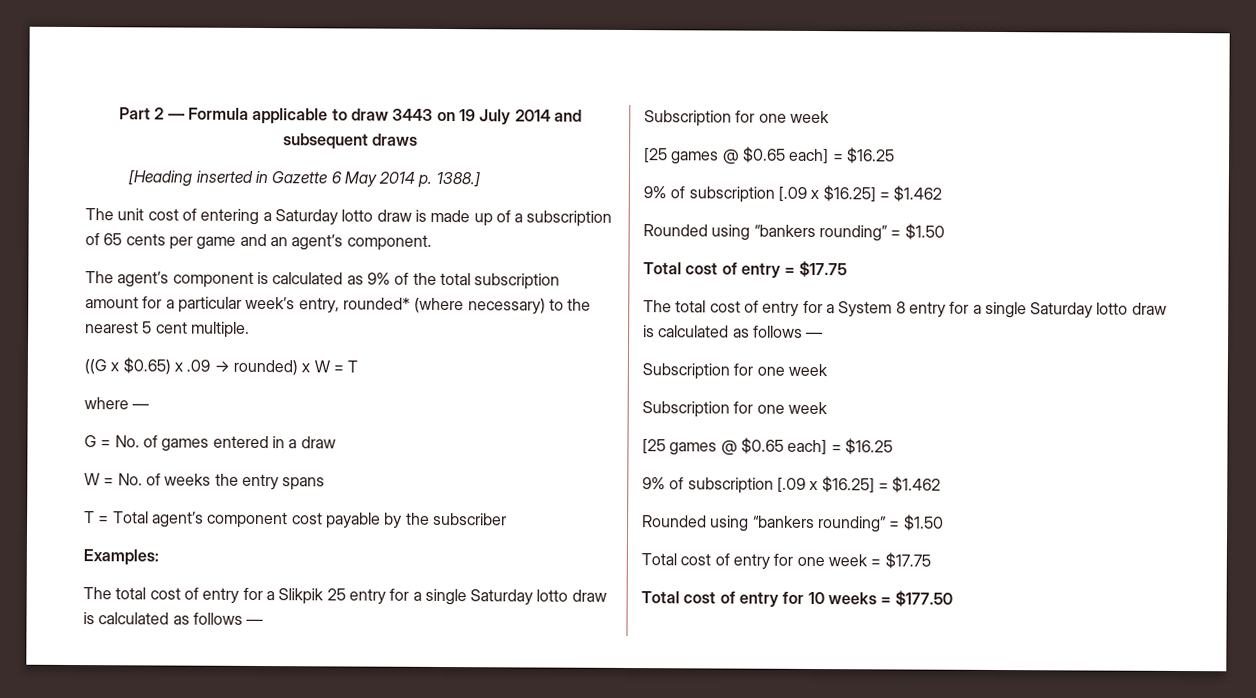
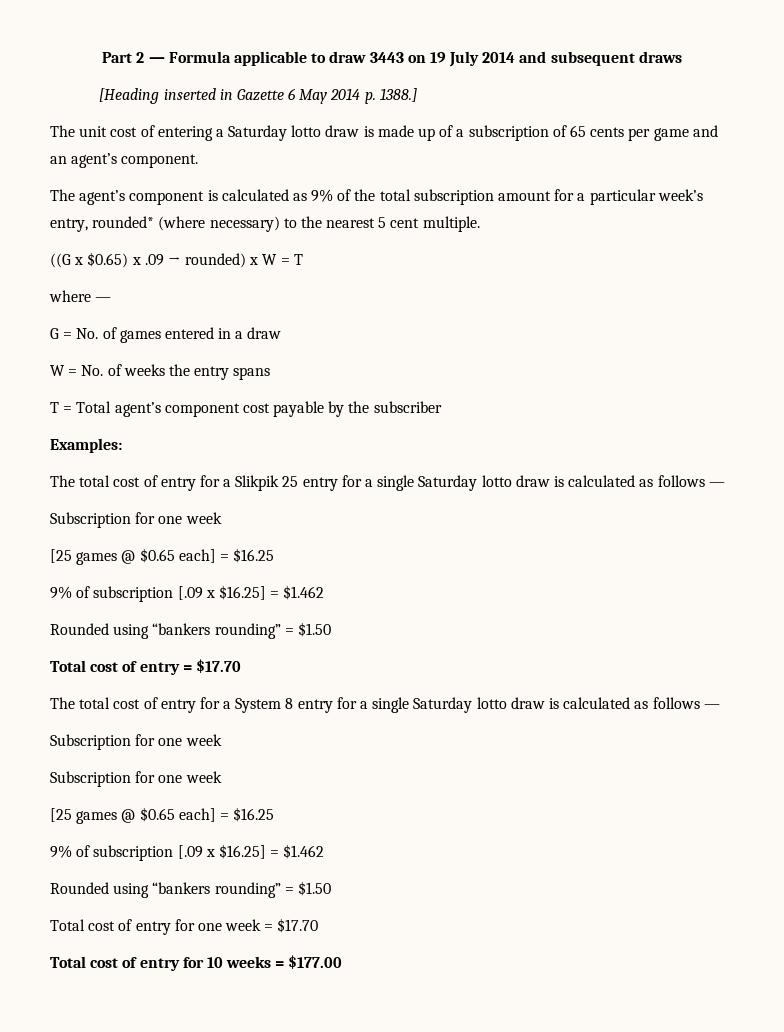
- Total cost of entry = $17.75
+ Total cost of entry = $17.70
- Total cost of entry for one week = $17.75
+ Total cost of entry for one week = $17.70
- Total cost of entry for 10 weeks = $177.50
+ Total cost of entry for 10 weeks = $177.00

